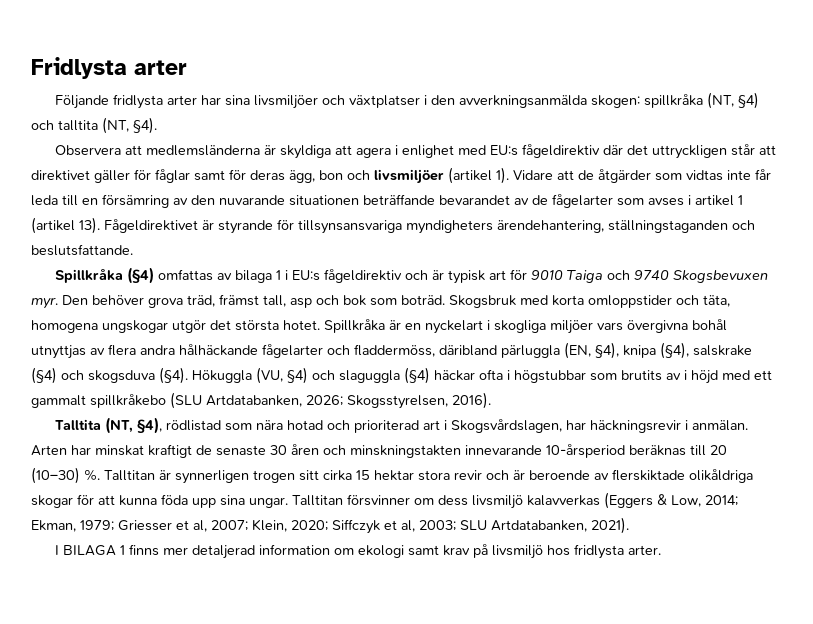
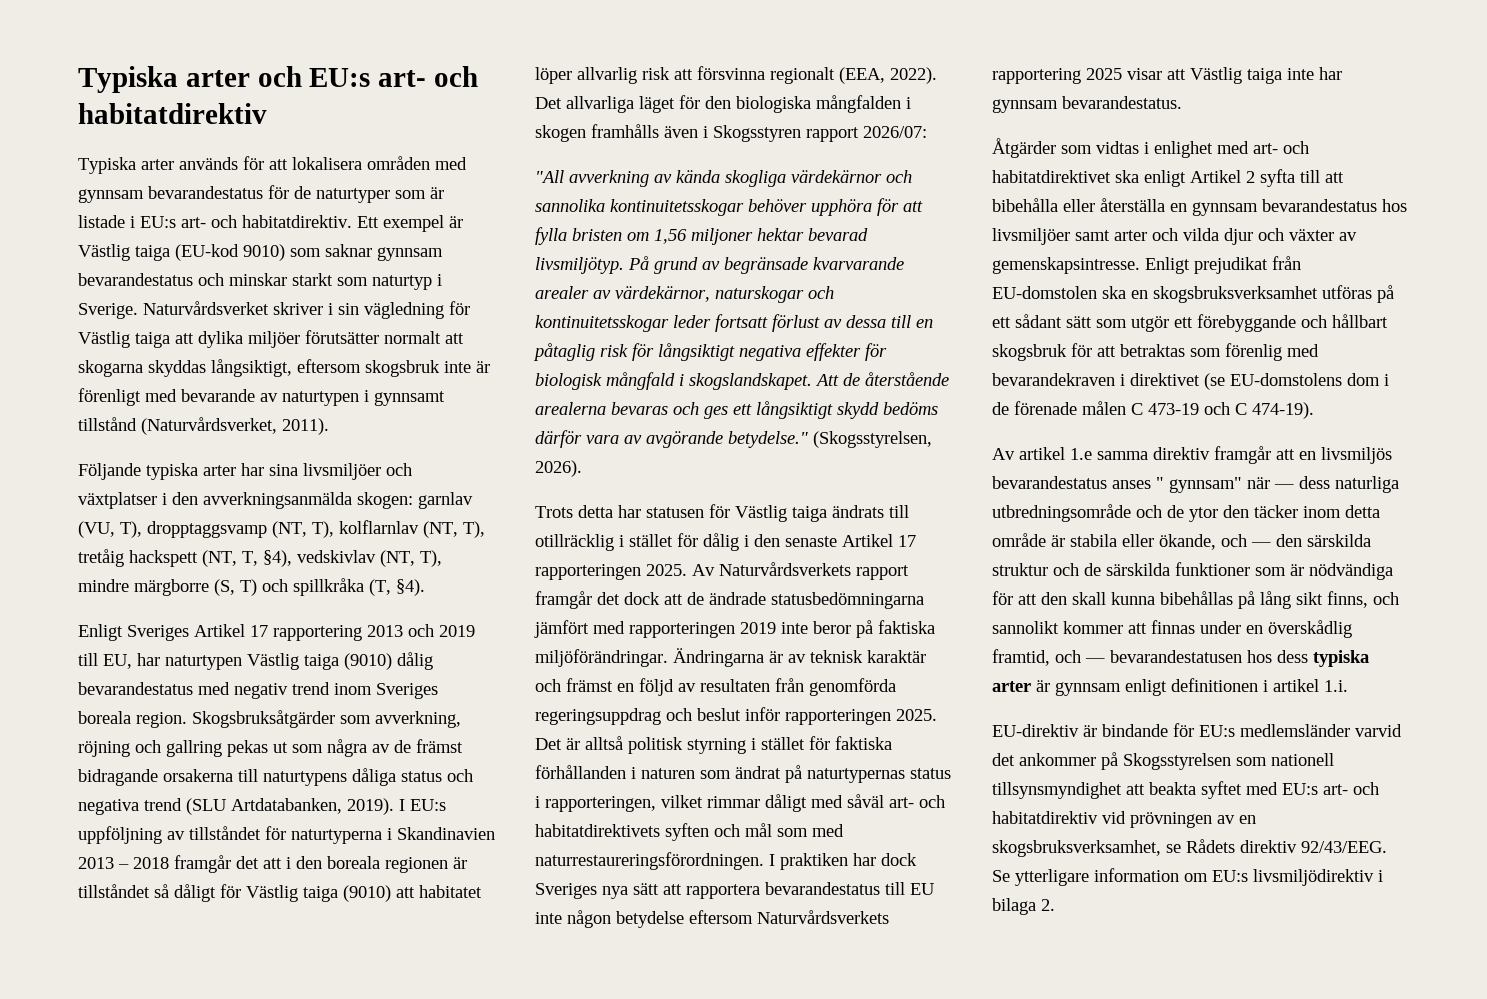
- Fridlysta arter
+ Typiska arter och EU:s art- och habitatdirektiv
+ Typiska arter används för att lokalisera områden med gynnsam bevarandestatus för de naturtyper som är listade i EU:s art- och habitatdirektiv. Ett exempel är Västlig taiga (EU-kod 9010) som saknar gynnsam bevarandestatus och minskar starkt som naturtyp i Sverige. Naturvårdsverket skriver i sin vägledning för Västlig taiga att dylika miljöer förutsätter normalt att skogarna skyddas långsiktigt, eftersom skogsbruk inte är förenligt med bevarande av naturtypen i gynnsamt tillstånd (Naturvårdsverket, 2011).
- Följande fridlysta arter har sina livsmiljöer och växtplatser i den avverkningsanmälda skogen: spillkråka (NT, §4) och talltita (NT, §4).
- Observera att medlemsländerna är skyldiga att agera i enlighet med EU:s fågeldirektiv där det uttryckligen står att direktivet gäller för fåglar samt för deras ägg, bon och livsmiljöer (artikel 1). Vidare att de åtgärder som vidtas inte får leda till en försämring av den nuvarande situationen beträffande bevarandet av de fågelarter som avses i artikel 1 (artikel 13). Fågeldirektivet är styrande för tillsynsansvariga myndigheters ärendehantering, ställningstaganden och beslutsfattande.
- Spillkråka (§4) omfattas av bilaga 1 i EU:s fågeldirektiv och är typisk art för 9010 Taiga och 9740 Skogsbevuxen myr. Den behöver grova träd, främst tall, asp och bok som boträd. Skogsbruk med korta omloppstider och täta, homogena ungskogar utgör det största hotet. Spillkråka är en nyckelart i skogliga miljöer vars övergivna bohål utnyttjas av flera andra hålhäckande fågelarter och fladdermöss, däribland pärluggla (EN, §4), knipa (§4), salskrake (§4) och skogsduva (§4). Hökuggla (VU, §4) och slaguggla (§4) häckar ofta i högstubbar som brutits av i höjd med ett gammalt spillkråkebo (SLU Artdatabanken, 2026; Skogsstyrelsen, 2016).
- Talltita (NT, §4), rödlistad som nära hotad och prioriterad art i Skogsvårdslagen, har häckningsrevir i anmälan. Arten har minskat kraftigt de senaste 30 åren och minskningstakten innevarande 10-årsperiod beräknas till 20 (10–30) %. Talltitan är synnerligen trogen sitt cirka 15 hektar stora revir och är beroende av flerskiktade olikåldriga skogar för att kunna föda upp sina ungar. Talltitan försvinner om dess livsmiljö kalavverkas (Eggers & Low, 2014; Ekman, 1979; Griesser et al, 2007; Klein, 2020; Siffczyk et al, 2003; SLU Artdatabanken, 2021).
- I BILAGA 1 finns mer detaljerad information om ekologi samt krav på livsmiljö hos fridlysta arter.
+ Följande typiska arter har sina livsmiljöer och växtplatser i den avverkningsanmälda skogen: garnlav (VU, T), dropptaggsvamp (NT, T), kolflarnlav (NT, T), tretåig hackspett (NT, T, §4), vedskivlav (NT, T), mindre märgborre (S, T) och spillkråka (T, §4).
+ Enligt Sveriges Artikel 17 rapportering 2013 och 2019 till EU, har naturtypen Västlig taiga (9010) dålig bevarandestatus med negativ trend inom Sveriges boreala region. Skogsbruksåtgärder som avverkning, röjning och gallring pekas ut som några av de främst bidragande orsakerna till naturtypens dåliga status och negativa trend (SLU Artdatabanken, 2019). I EU:s uppföljning av tillståndet för naturtyperna i Skandinavien 2013 – 2018 framgår det att i den boreala regionen är tillståndet så dåligt för Västlig taiga (9010) att habitatet löper allvarlig risk att försvinna regionalt (EEA, 2022). Det allvarliga läget för den biologiska mångfalden i skogen framhålls även i Skogsstyren rapport 2026/07:
+ "All avverkning av kända skogliga värdekärnor och sannolika kontinuitetsskogar behöver upphöra för att fylla bristen om 1,56 miljoner hektar bevarad livsmiljötyp. På grund av begränsade kvarvarande arealer av värdekärnor, naturskogar och kontinuitetsskogar leder fortsatt förlust av dessa till en påtaglig risk för långsiktigt negativa effekter för biologisk mångfald i skogslandskapet. Att de återstående arealerna bevaras och ges ett långsiktigt skydd bedöms därför vara av avgörande betydelse." (Skogsstyrelsen, 2026).
+ Trots detta har statusen för Västlig taiga ändrats till otillräcklig i stället för dålig i den senaste Artikel 17 rapporteringen 2025. Av Naturvårdsverkets rapport framgår det dock att de ändrade statusbedömningarna jämfört med rapporteringen 2019 inte beror på faktiska miljöförändringar. Ändringarna är av teknisk karaktär och främst en följd av resultaten från genomförda regeringsuppdrag och beslut inför rapporteringen 2025. Det är alltså politisk styrning i stället för faktiska förhållanden i naturen som ändrat på naturtypernas status i rapporteringen, vilket rimmar dåligt med såväl art- och habitatdirektivets syften och mål som med naturrestaureringsförordningen. I praktiken har dock Sveriges nya sätt att rapportera bevarandestatus till EU inte någon betydelse eftersom Naturvårdsverkets rapportering 2025 visar att Västlig taiga inte har gynnsam bevarandestatus.
+ Åtgärder som vidtas i enlighet med art- och habitatdirektivet ska enligt Artikel 2 syfta till att bibehålla eller återställa en gynnsam bevarandestatus hos livsmiljöer samt arter och vilda djur och växter av gemenskapsintresse. Enligt prejudikat från EU-domstolen ska en skogsbruksverksamhet utföras på ett sådant sätt som utgör ett förebyggande och hållbart skogsbruk för att betraktas som förenlig med bevarandekraven i direktivet (se EU-domstolens dom i de förenade målen C 473-19 och C 474-19).
+ Av artikel 1.e samma direktiv framgår att en livsmiljös bevarandestatus anses " gynnsam" när — dess naturliga utbredningsområde och de ytor den täcker inom detta område är stabila eller ökande, och — den särskilda struktur och de särskilda funktioner som är nödvändiga för att den skall kunna bibehållas på lång sikt finns, och sannolikt kommer att finnas under en överskådlig framtid, och — bevarandestatusen hos dess typiska arter är gynnsam enligt definitionen i artikel 1.i.
+ EU-direktiv är bindande för EU:s medlemsländer varvid det ankommer på Skogsstyrelsen som nationell tillsynsmyndighet att beakta syftet med EU:s art- och habitatdirektiv vid prövningen av en skogsbruksverksamhet, se Rådets direktiv 92/43/EEG. Se ytterligare information om EU:s livsmiljödirektiv i bilaga 2.

